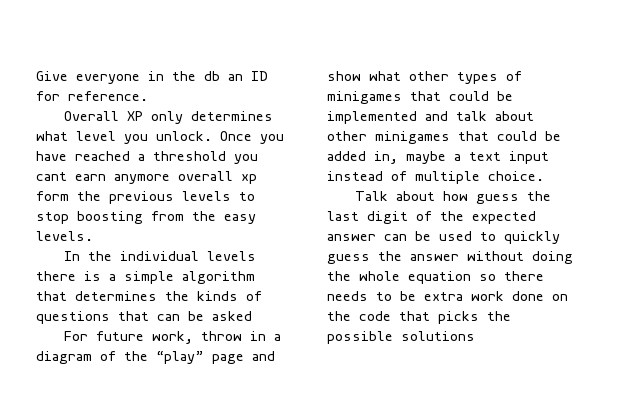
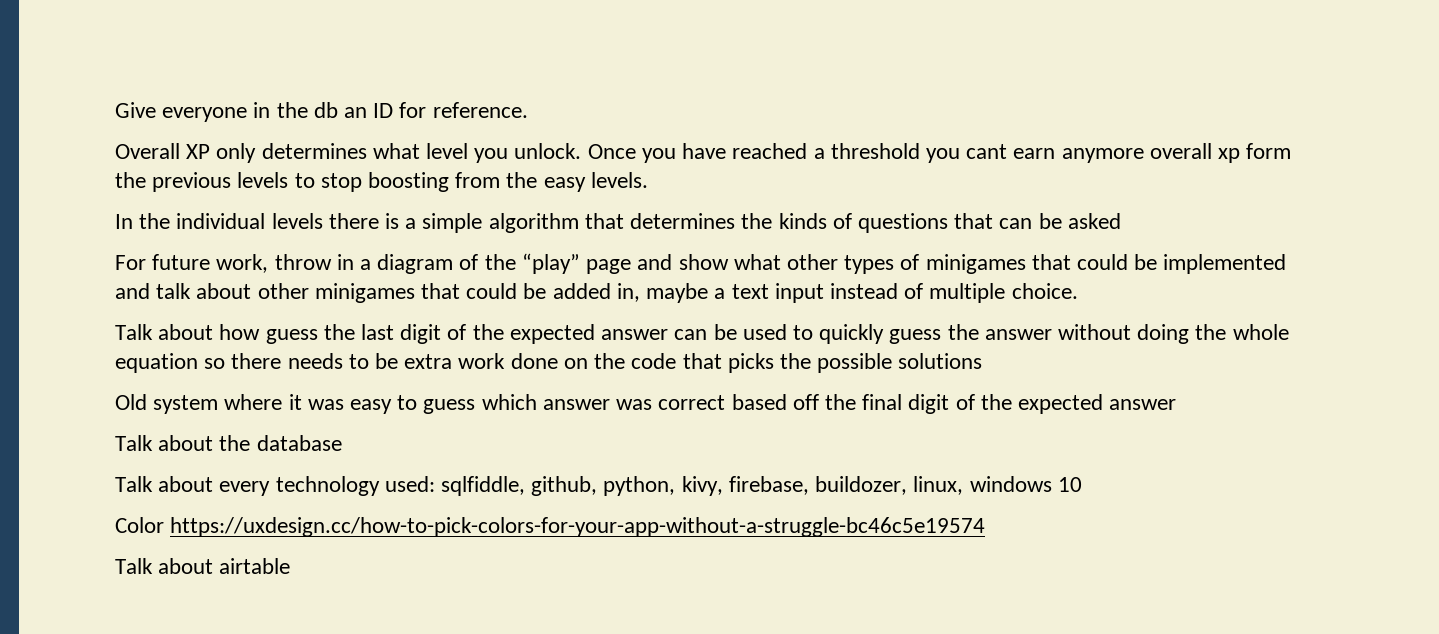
+ Old system where it was easy to guess which answer was correct based off the final digit of the expected answer
+ Talk about the database
+ Talk about every technology used: sqlfiddle, github, python, kivy, firebase, buildozer, linux, windows 10
+ Color https://uxdesign.cc/how-to-pick-colors-for-your-app-without-a-struggle-bc46c5e19574
+ Talk about airtable

